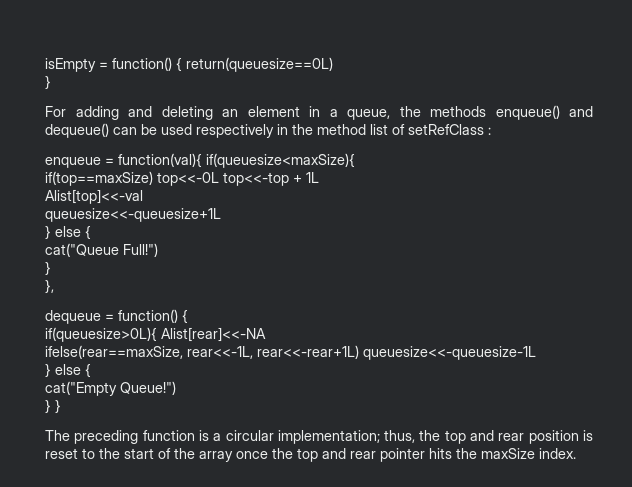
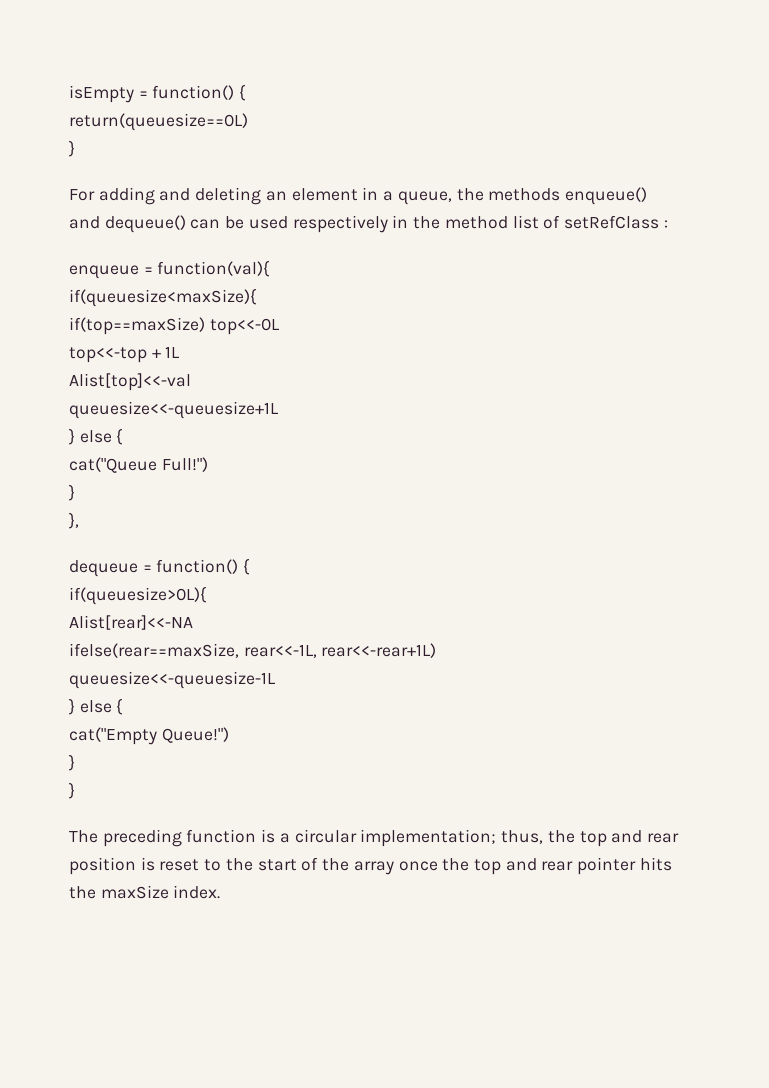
- isEmpty = function() { return(queuesize==0L)
+ isEmpty = function() {
+ return(queuesize==0L)
- enqueue = function(val){ if(queuesize<maxSize){
+ enqueue = function(val){
+ if(queuesize<maxSize){
- if(top==maxSize) top<<-0L top<<-top + 1L
+ if(top==maxSize) top<<-0L
+ top<<-top + 1L
- if(queuesize>0L){ Alist[rear]<<-NA
+ if(queuesize>0L){
+ Alist[rear]<<-NA
- ifelse(rear==maxSize, rear<<-1L, rear<<-rear+1L) queuesize<<-queuesize-1L
+ ifelse(rear==maxSize, rear<<-1L, rear<<-rear+1L)
+ queuesize<<-queuesize-1L
  cat("Empty Queue!")
- } }
+ }
+ }

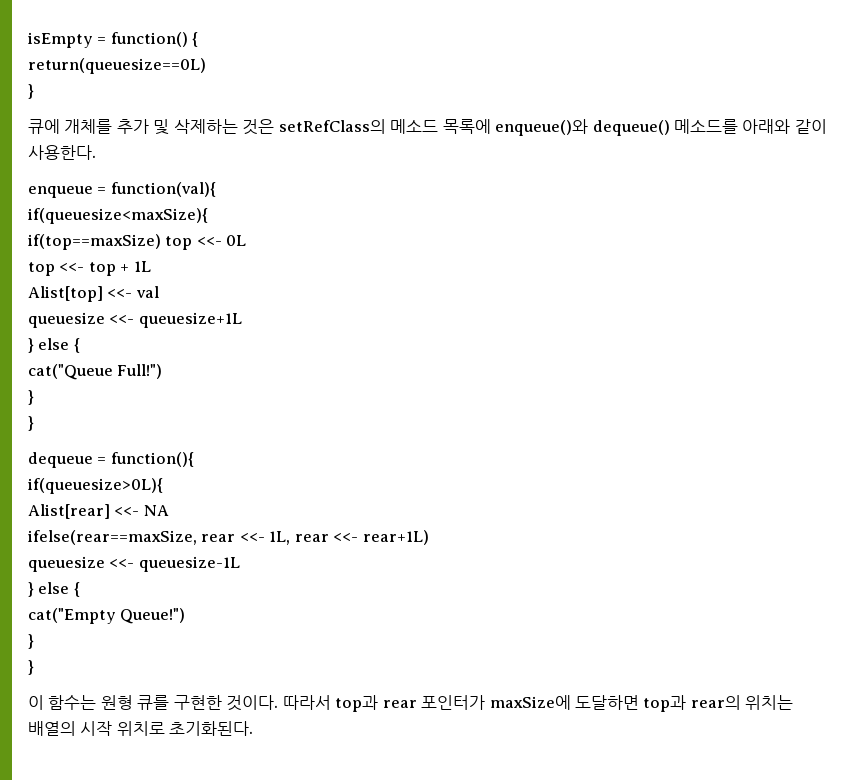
- For adding and deleting an element in a queue, the methods enqueue() and dequeue() can be used respectively in the method list of setRefClass :
+ 큐에 개체를 추가 및 삭제하는 것은 setRefClass의 메소드 목록에 enqueue()와 dequeue() 메소드를 아래와 같이 사용한다.
- if(top==maxSize) top<<-0L
- top<<-top + 1L
- Alist[top]<<-val
- queuesize<<-queuesize+1L
+ if(top==maxSize) top <<- 0L
+ top <<- top + 1L
+ Alist[top] <<- val
+ queuesize <<- queuesize+1L
  cat("Queue Full!")
  }
- },
+ }
- dequeue = function() {
+ dequeue = function(){
- Alist[rear]<<-NA
- ifelse(rear==maxSize, rear<<-1L, rear<<-rear+1L)
- queuesize<<-queuesize-1L
+ Alist[rear] <<- NA
+ ifelse(rear==maxSize, rear <<- 1L, rear <<- rear+1L)
+ queuesize <<- queuesize-1L
- The preceding function is a circular implementation; thus, the top and rear position is reset to the start of the array once the top and rear pointer hits the maxSize index.
+ 이 함수는 원형 큐를 구현한 것이다. 따라서 top과 rear 포인터가 maxSize에 도달하면 top과 rear의 위치는 배열의 시작 위치로 초기화된다.

